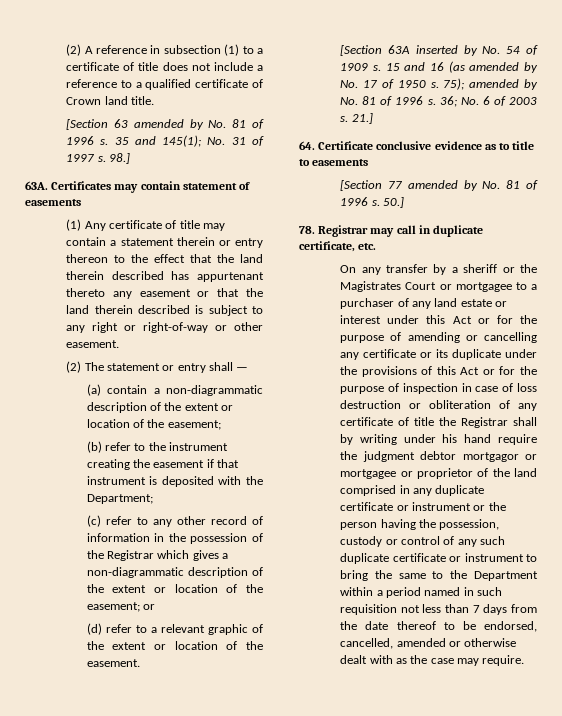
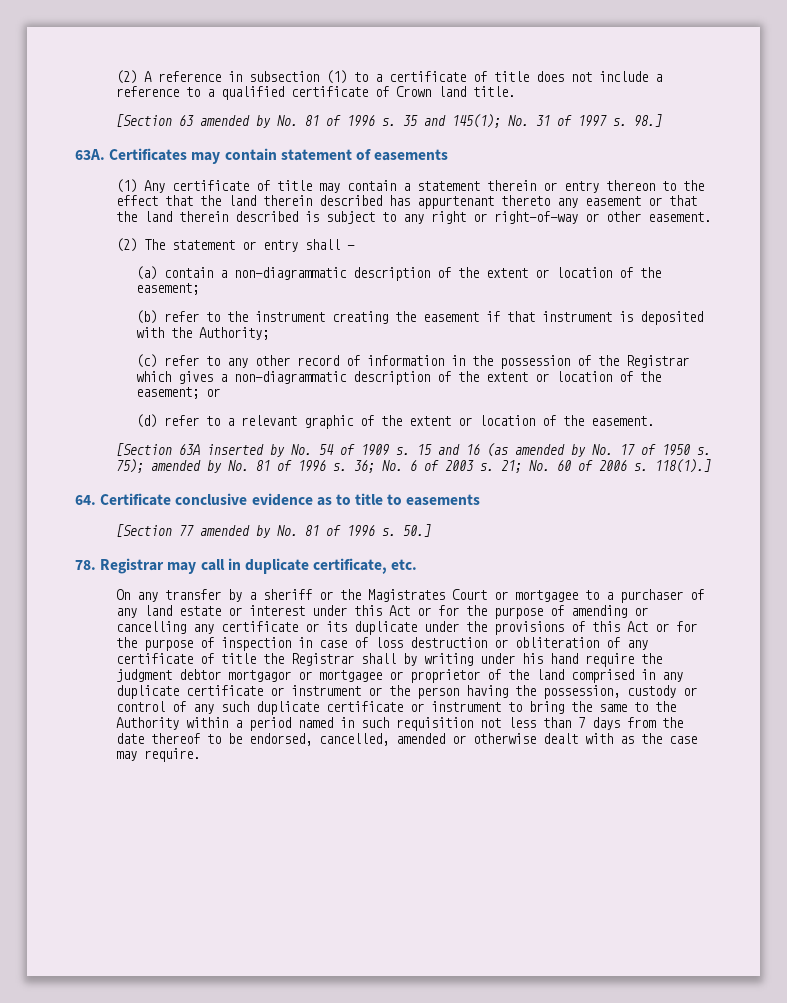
- (b) refer to the instrument creating the easement if that instrument is deposited with the Department;
+ (b) refer to the instrument creating the easement if that instrument is deposited with the Authority;
- 21.]
+ 21; No. 60 of 2006 s. 118(1).]
- On any transfer by a sheriff or the Magistrates Court or mortgagee to a purchaser of any land estate or interest under this Act or for the purpose of amending or cancelling any certificate or its duplicate under the provisions of this Act or for the purpose of inspection in case of loss destruction or obliteration of any certificate of title the Registrar shall by writing under his hand require the judgment debtor mortgagor or mortgagee or proprietor of the land comprised in any duplicate certificate or instrument or the person having the possession, custody or control of any such duplicate certificate or instrument to bring the same to the Department within a period named in such requisition not less than 7 days from the date thereof to be endorsed, cancelled, amended or otherwise dealt with as the case may require.
+ On any transfer by a sheriff or the Magistrates Court or mortgagee to a purchaser of any land estate or interest under this Act or for the purpose of amending or cancelling any certificate or its duplicate under the provisions of this Act or for the purpose of inspection in case of loss destruction or obliteration of any certificate of title the Registrar shall by writing under his hand require the judgment debtor mortgagor or mortgagee or proprietor of the land comprised in any duplicate certificate or instrument or the person having the possession, custody or control of any such duplicate certificate or instrument to bring the same to the Authority within a period named in such requisition not less than 7 days from the date thereof to be endorsed, cancelled, amended or otherwise dealt with as the case may require.

